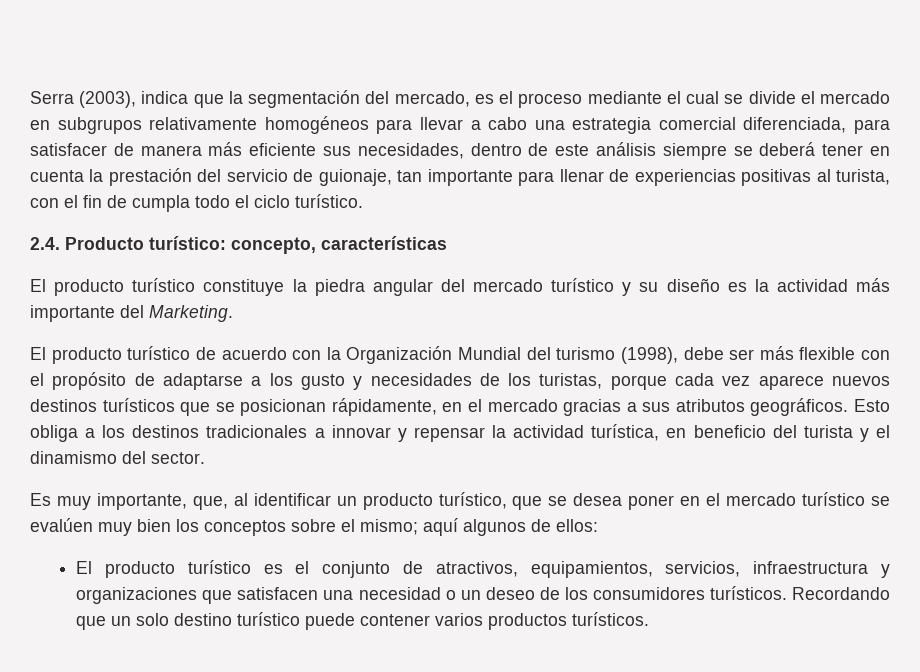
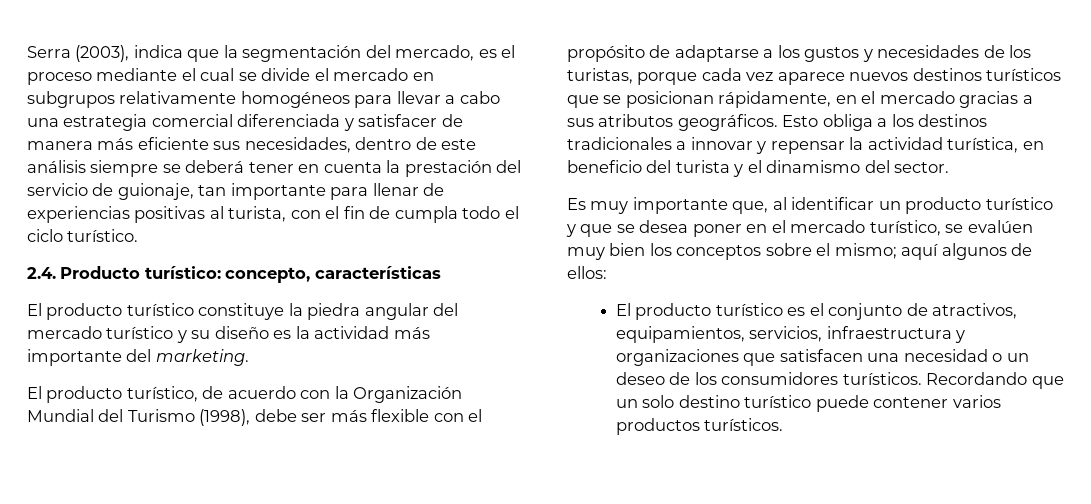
- Serra (2003), indica que la segmentación del mercado, es el proceso mediante el cual se divide el mercado en subgrupos relativamente homogéneos para llevar a cabo una estrategia comercial diferenciada, para satisfacer de manera más eficiente sus necesidades, dentro de este análisis siempre se deberá tener en cuenta la prestación del servicio de guionaje, tan importante para llenar de experiencias positivas al turista, con el fin de cumpla todo el ciclo turístico.
+ Serra (2003), indica que la segmentación del mercado, es el proceso mediante el cual se divide el mercado en subgrupos relativamente homogéneos para llevar a cabo una estrategia comercial diferenciada y satisfacer de manera más eficiente sus necesidades, dentro de este análisis siempre se deberá tener en cuenta la prestación del servicio de guionaje, tan importante para llenar de experiencias positivas al turista, con el fin de cumpla todo el ciclo turístico.
- El producto turístico constituye la piedra angular del mercado turístico y su diseño es la actividad más importante del Marketing.
- El producto turístico de acuerdo con la Organización Mundial del turismo (1998), debe ser más flexible con el propósito de adaptarse a los gusto y necesidades de los turistas, porque cada vez aparece nuevos destinos turísticos que se posicionan rápidamente, en el mercado gracias a sus atributos geográficos.
+ El producto turístico constituye la piedra angular del mercado turístico y su diseño es la actividad más importante del marketing.
+ El producto turístico, de acuerdo con la Organización Mundial del Turismo (1998), debe ser más flexible con el propósito de adaptarse a los gustos y necesidades de los turistas, porque cada vez aparece nuevos destinos turísticos que se posicionan rápidamente, en el mercado gracias a sus atributos geográficos.
- Es muy importante, que, al identificar un producto turístico, que se desea poner en el mercado turístico se evalúen muy bien los conceptos sobre el mismo; aquí algunos de ellos:
+ Es muy importante que, al identificar un producto turístico y que se desea poner en el mercado turístico, se evalúen muy bien los conceptos sobre el mismo; aquí algunos de ellos:

